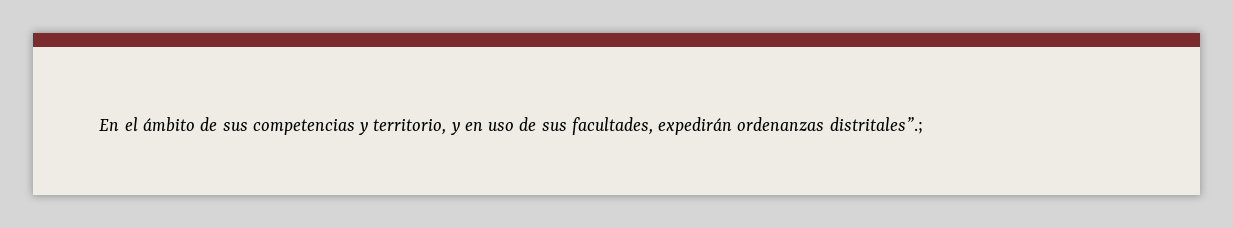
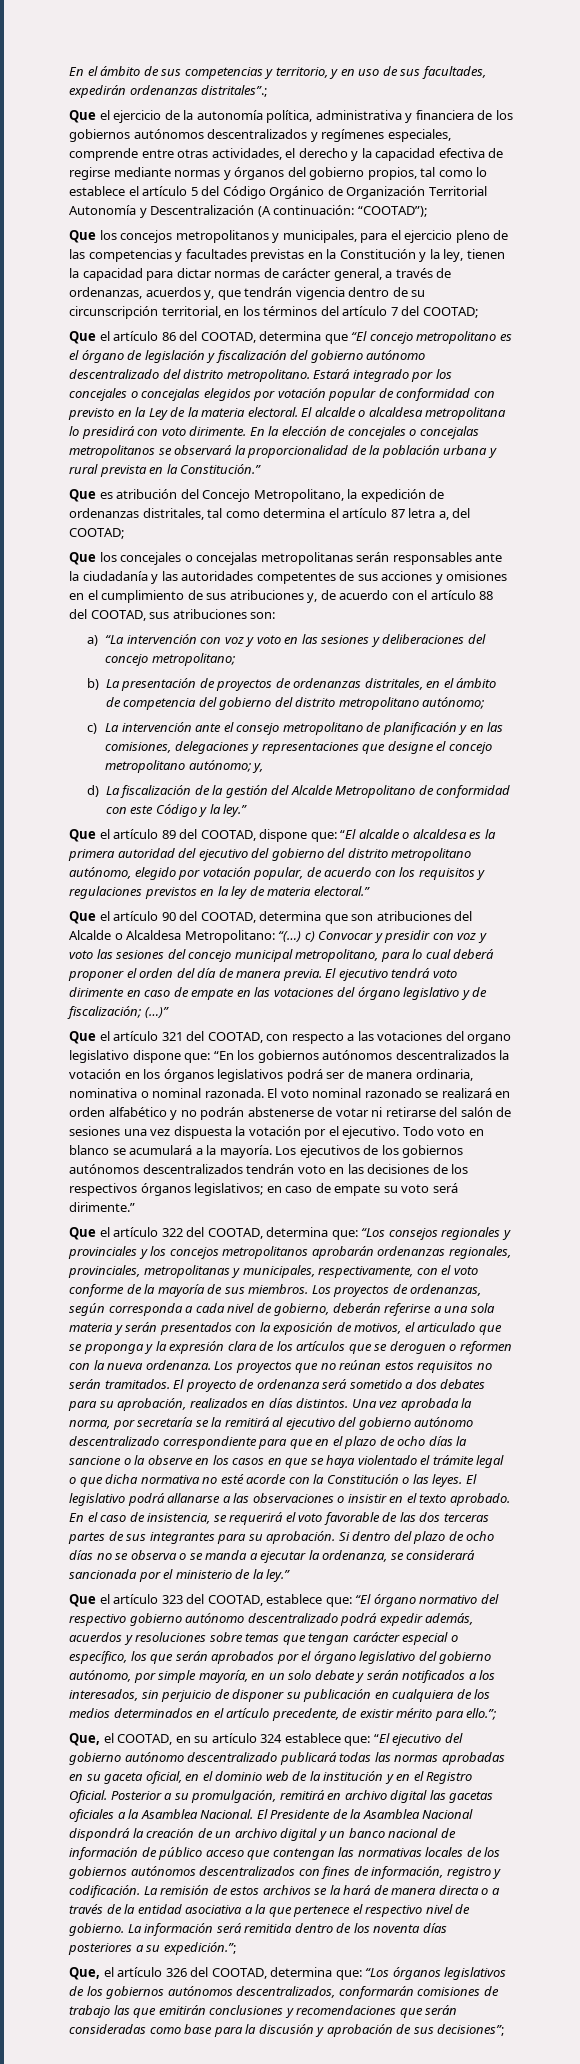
+ Que el ejercicio de la autonomía política, administrativa y financiera de los gobiernos autónomos descentralizados y regímenes especiales, comprende entre otras actividades, el derecho y la capacidad efectiva de regirse mediante normas y órganos del gobierno propios, tal como lo establece el artículo 5 del Código Orgánico de Organización Territorial Autonomía y Descentralización (A continuación: “COOTAD”);
+ Que los concejos metropolitanos y municipales, para el ejercicio pleno de las competencias y facultades previstas en la Constitución y la ley, tienen la capacidad para dictar normas de carácter general, a través de ordenanzas, acuerdos y, que tendrán vigencia dentro de su circunscripción territorial, en los términos del artículo 7 del COOTAD;
+ Que el artículo 86 del COOTAD, determina que “El concejo metropolitano es el órgano de legislación y fiscalización del gobierno autónomo descentralizado del distrito metropolitano. Estará integrado por los concejales o concejalas elegidos por votación popular de conformidad con previsto en la Ley de la materia electoral. El alcalde o alcaldesa metropolitana lo presidirá con voto dirimente. En la elección de concejales o concejalas metropolitanos se observará la proporcionalidad de la población urbana y rural prevista en la Constitución.”
+ Que es atribución del Concejo Metropolitano, la expedición de ordenanzas distritales, tal como determina el artículo 87 letra a, del COOTAD;
+ Que los concejales o concejalas metropolitanas serán responsables ante la ciudadanía y las autoridades competentes de sus acciones y omisiones en el cumplimiento de sus atribuciones y, de acuerdo con el artículo 88 del COOTAD, sus atribuciones son:
+ a) “La intervención con voz y voto en las sesiones y deliberaciones del concejo metropolitano;
+ b) La presentación de proyectos de ordenanzas distritales, en el ámbito de competencia del gobierno del distrito metropolitano autónomo;
+ c) La intervención ante el consejo metropolitano de planificación y en las comisiones, delegaciones y representaciones que designe el concejo metropolitano autónomo; y,
+ d) La fiscalización de la gestión del Alcalde Metropolitano de conformidad con este Código y la ley.”
+ Que el artículo 89 del COOTAD, dispone que: “El alcalde o alcaldesa es la primera autoridad del ejecutivo del gobierno del distrito metropolitano autónomo, elegido por votación popular, de acuerdo con los requisitos y regulaciones previstos en la ley de materia electoral.”
+ Que el artículo 90 del COOTAD, determina que son atribuciones del Alcalde o Alcaldesa Metropolitano: “(…) c) Convocar y presidir con voz y voto las sesiones del concejo municipal metropolitano, para lo cual deberá proponer el orden del día de manera previa. El ejecutivo tendrá voto dirimente en caso de empate en las votaciones del órgano legislativo y de fiscalización; (…)”
+ Que el artículo 321 del COOTAD, con respecto a las votaciones del organo legislativo dispone que: “En los gobiernos autónomos descentralizados la votación en los órganos legislativos podrá ser de manera ordinaria, nominativa o nominal razonada. El voto nominal razonado se realizará en orden alfabético y no podrán abstenerse de votar ni retirarse del salón de sesiones una vez dispuesta la votación por el ejecutivo. Todo voto en blanco se acumulará a la mayoría. Los ejecutivos de los gobiernos autónomos descentralizados tendrán voto en las decisiones de los respectivos órganos legislativos; en caso de empate su voto será dirimente.”
+ Que el artículo 322 del COOTAD, determina que: “Los consejos regionales y provinciales y los concejos metropolitanos aprobarán ordenanzas regionales, provinciales, metropolitanas y municipales, respectivamente, con el voto conforme de la mayoría de sus miembros. Los proyectos de ordenanzas, según corresponda a cada nivel de gobierno, deberán referirse a una sola materia y serán presentados con la exposición de motivos, el articulado que se proponga y la expresión clara de los artículos que se deroguen o reformen con la nueva ordenanza. Los proyectos que no reúnan estos requisitos no serán tramitados. El proyecto de ordenanza será sometido a dos debates para su aprobación, realizados en días distintos. Una vez aprobada la norma, por secretaría se la remitirá al ejecutivo del gobierno autónomo descentralizado correspondiente para que en el plazo de ocho días la sancione o la observe en los casos en que se haya violentado el trámite legal o que dicha normativa no esté acorde con la Constitución o las leyes. El legislativo podrá allanarse a las observaciones o insistir en el texto aprobado. En el caso de insistencia, se requerirá el voto favorable de las dos terceras partes de sus integrantes para su aprobación. Si dentro del plazo de ocho días no se observa o se manda a ejecutar la ordenanza, se considerará sancionada por el ministerio de la ley.”
+ Que el artículo 323 del COOTAD, establece que: “El órgano normativo del respectivo gobierno autónomo descentralizado podrá expedir además, acuerdos y resoluciones sobre temas que tengan carácter especial o específico, los que serán aprobados por el órgano legislativo del gobierno autónomo, por simple mayoría, en un solo debate y serán notificados a los interesados, sin perjuicio de disponer su publicación en cualquiera de los medios determinados en el artículo precedente, de existir mérito para ello.”;
+ Que, el COOTAD, en su artículo 324 establece que: “El ejecutivo del gobierno autónomo descentralizado publicará todas las normas aprobadas en su gaceta oficial, en el dominio web de la institución y en el Registro Oficial. Posterior a su promulgación, remitirá en archivo digital las gacetas oficiales a la Asamblea Nacional. El Presidente de la Asamblea Nacional dispondrá la creación de un archivo digital y un banco nacional de información de público acceso que contengan las normativas locales de los gobiernos autónomos descentralizados con fines de información, registro y codificación. La remisión de estos archivos se la hará de manera directa o a través de la entidad asociativa a la que pertenece el respectivo nivel de gobierno. La información será remitida dentro de los noventa días posteriores a su expedición.”;
+ Que, el artículo 326 del COOTAD, determina que: “Los órganos legislativos de los gobiernos autónomos descentralizados, conformarán comisiones de trabajo las que emitirán conclusiones y recomendaciones que serán consideradas como base para la discusión y aprobación de sus decisiones”;

